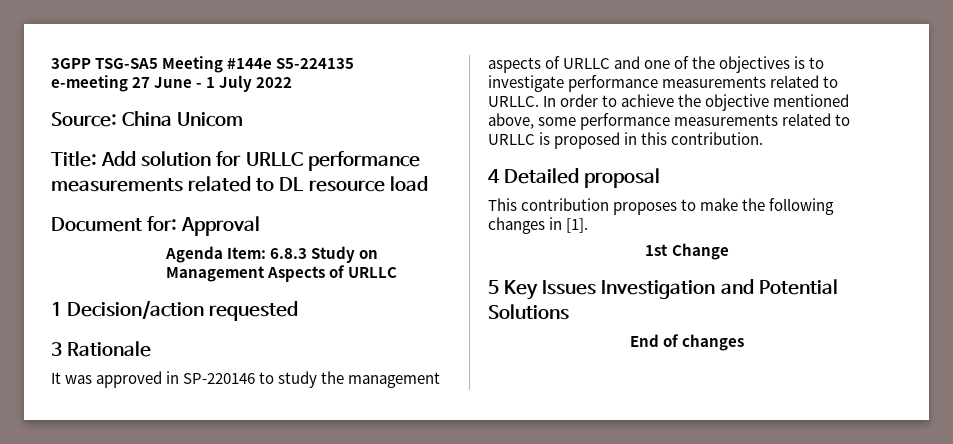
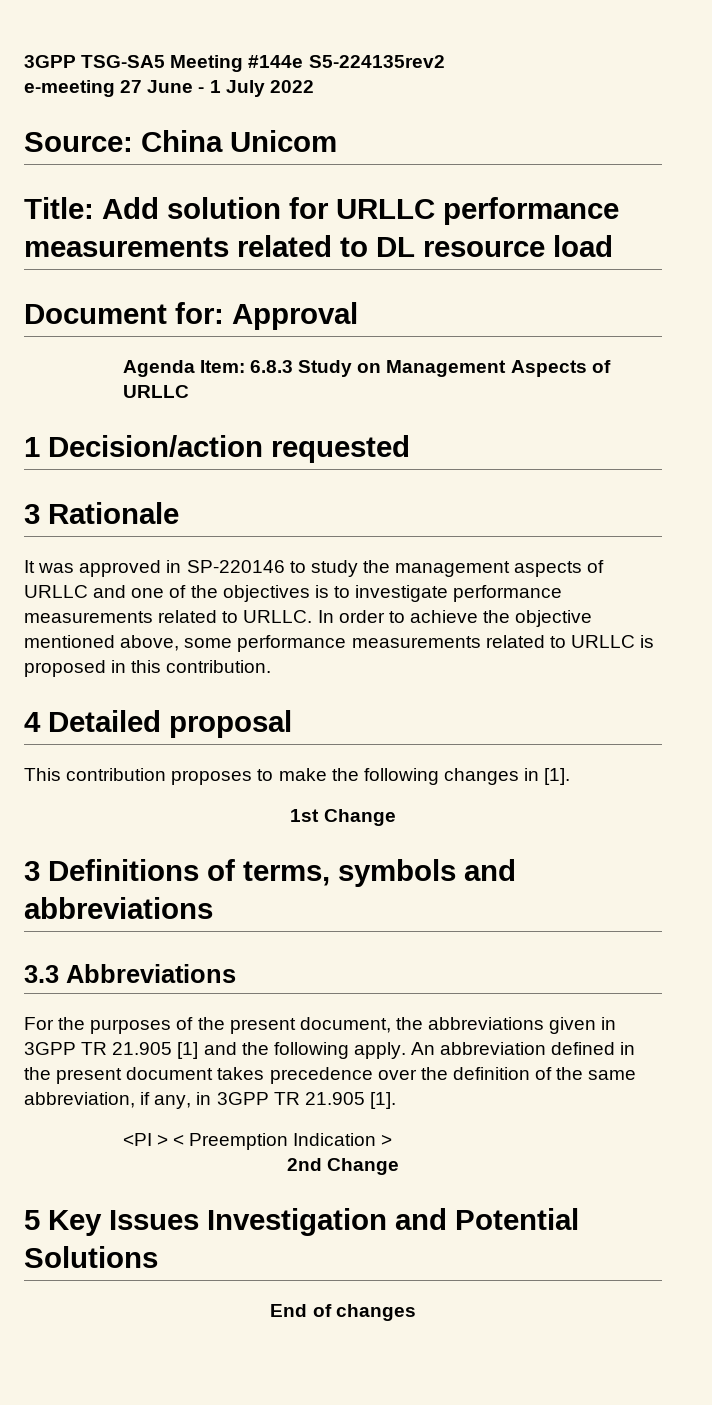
- 3GPP TSG-SA5 Meeting #144e S5-224135
+ 3GPP TSG-SA5 Meeting #144e S5-224135rev2
+ 3 Definitions of terms, symbols and abbreviations
+ 3.3 Abbreviations
+ For the purposes of the present document, the abbreviations given in 3GPP TR 21.905 [1] and the following apply. An abbreviation defined in the present document takes precedence over the definition of the same abbreviation, if any, in 3GPP TR 21.905 [1].
+ <PI > < Preemption Indication >
+ 2nd Change

